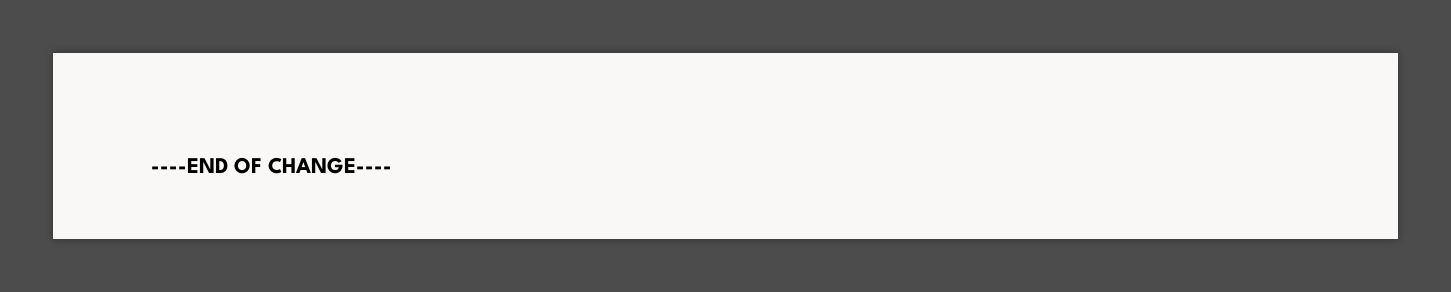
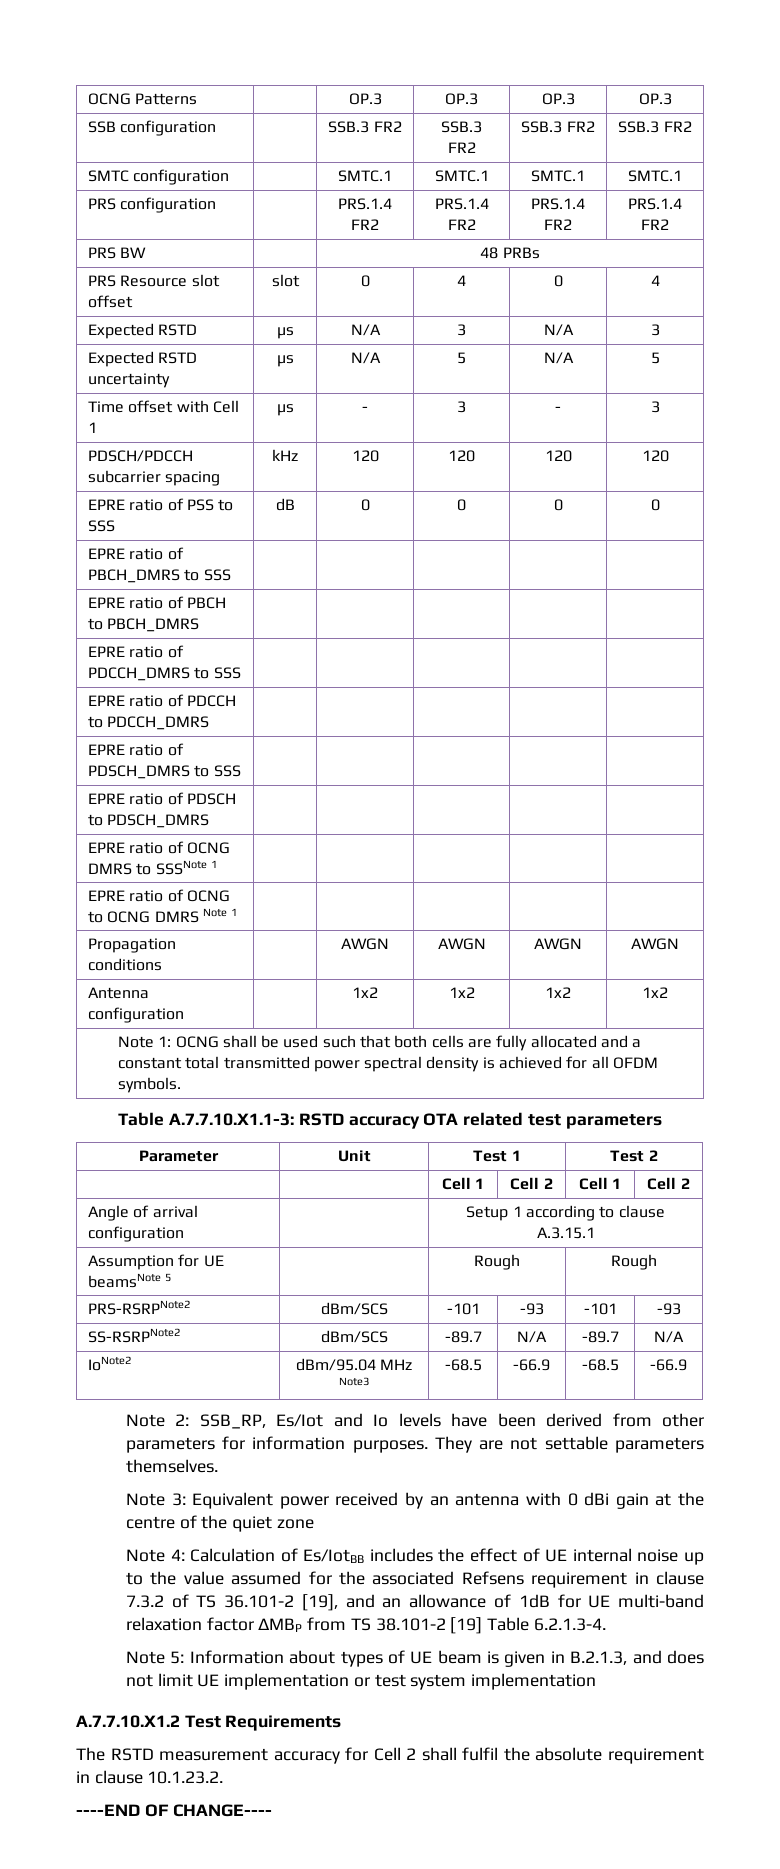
+ OCNG Patterns | | OP.3 | OP.3 | OP.3 | OP.3
+ SSB configuration | | SSB.3 FR2 | SSB.3 FR2 | SSB.3 FR2 | SSB.3 FR2
+ SMTC configuration | | SMTC.1 | SMTC.1 | SMTC.1 | SMTC.1
+ PRS configuration | | PRS.1.4 FR2 | PRS.1.4 FR2 | PRS.1.4 FR2 | PRS.1.4 FR2
+ PRS BW | | 48 PRBs
+ PRS Resource slot offset | slot | 0 | 4 | 0 | 4
+ Expected RSTD | μs | N/A | 3 | N/A | 3
+ Expected RSTD uncertainty | μs | N/A | 5 | N/A | 5
+ Time offset with Cell 1 | μs | - | 3 | - | 3
+ PDSCH/PDCCH subcarrier spacing | kHz | 120 | 120 | 120 | 120
+ EPRE ratio of PSS to SSS | dB | 0 | 0 | 0 | 0
+ EPRE ratio of PBCH_DMRS to SSS | | | | |
+ EPRE ratio of PBCH to PBCH_DMRS | | | | |
+ EPRE ratio of PDCCH_DMRS to SSS | | | | |
+ EPRE ratio of PDCCH to PDCCH_DMRS | | | | |
+ EPRE ratio of PDSCH_DMRS to SSS | | | | |
+ EPRE ratio of PDSCH to PDSCH_DMRS | | | | |
+ EPRE ratio of OCNG DMRS to SSSNote 1 | | | | |
+ EPRE ratio of OCNG to OCNG DMRS Note 1 | | | | |
+ Propagation conditions | | AWGN | AWGN | AWGN | AWGN
+ Antenna configuration | | 1x2 | 1x2 | 1x2 | 1x2
+ Note 1: OCNG shall be used such that both cells are fully allocated and a constant total transmitted power spectral density is achieved for all OFDM symbols.
+ Table A.7.7.10.X1.1-3: RSTD accuracy OTA related test parameters
+ Parameter | Unit | Test 1 | Test 2
+ | | Cell 1 | Cell 2 | Cell 1 | Cell 2
+ Angle of arrival configuration | | Setup 1 according to clause A.3.15.1
+ Assumption for UE beamsNote 5 | | Rough | Rough
+ PRS-RSRPNote2 | dBm/SCS | -101 | -93 | -101 | -93
+ SS-RSRPNote2 | dBm/SCS | -89.7 | N/A | -89.7 | N/A
+ IoNote2 | dBm/95.04 MHz Note3 | -68.5 | -66.9 | -68.5 | -66.9
+ Note 2: SSB_RP, Es/Iot and Io levels have been derived from other parameters for information purposes. They are not settable parameters themselves.
+ Note 3: Equivalent power received by an antenna with 0 dBi gain at the centre of the quiet zone
+ Note 4: Calculation of Es/IotBB includes the effect of UE internal noise up to the value assumed for the associated Refsens requirement in clause 7.3.2 of TS 36.101-2 [19], and an allowance of 1dB for UE multi-band relaxation factor ΔMBP from TS 38.101-2 [19] Table 6.2.1.3-4.
+ Note 5: Information about types of UE beam is given in B.2.1.3, and does not limit UE implementation or test system implementation
+ A.7.7.10.X1.2 Test Requirements
+ The RSTD measurement accuracy for Cell 2 shall fulfil the absolute requirement in clause 10.1.23.2.

